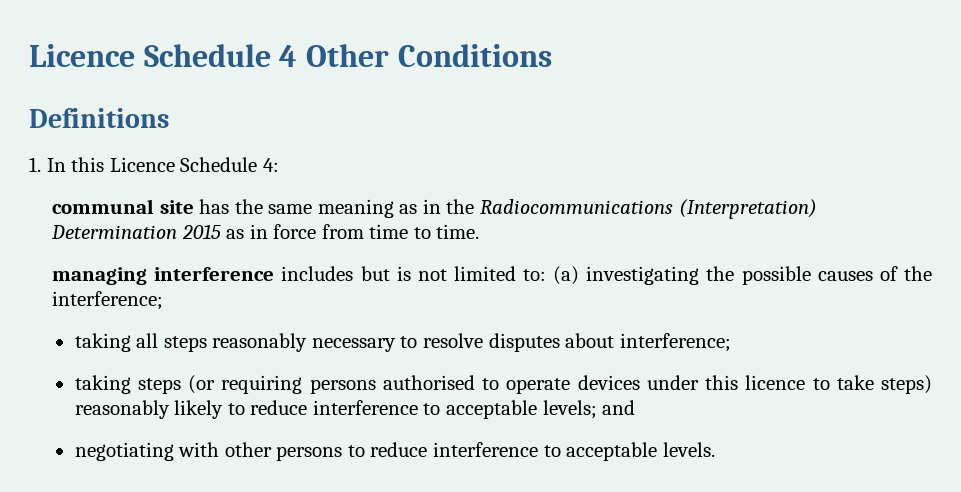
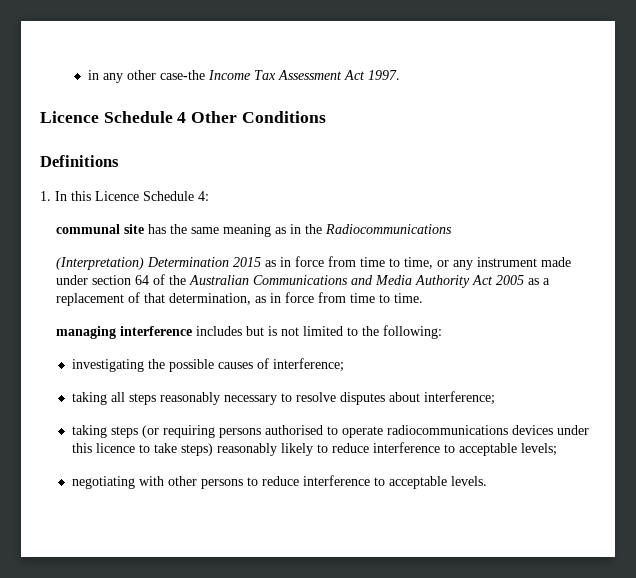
+ in any other case-the Income Tax Assessment Act 1997.
- communal site has the same meaning as in the Radiocommunications (Interpretation) Determination 2015 as in force from time to time.
+ communal site has the same meaning as in the Radiocommunications
+ (Interpretation) Determination 2015 as in force from time to time, or any instrument made under section 64 of the Australian Communications and Media Authority Act 2005 as a replacement of that determination, as in force from time to time.
- managing interference includes but is not limited to: (a) investigating the possible causes of the interference;
+ managing interference includes but is not limited to the following:
+ investigating the possible causes of interference;
- taking steps (or requiring persons authorised to operate devices under this licence to take steps) reasonably likely to reduce interference to acceptable levels; and
+ taking steps (or requiring persons authorised to operate radiocommunications devices under this licence to take steps) reasonably likely to reduce interference to acceptable levels;

